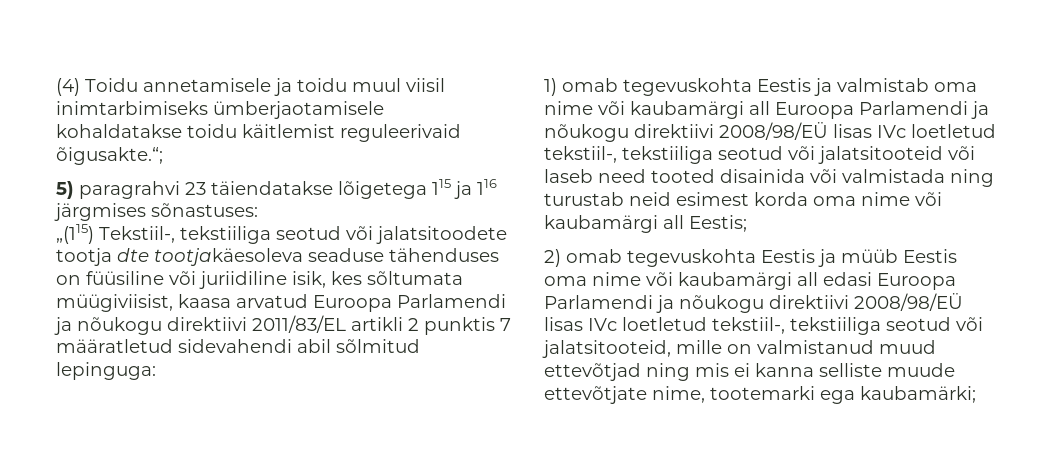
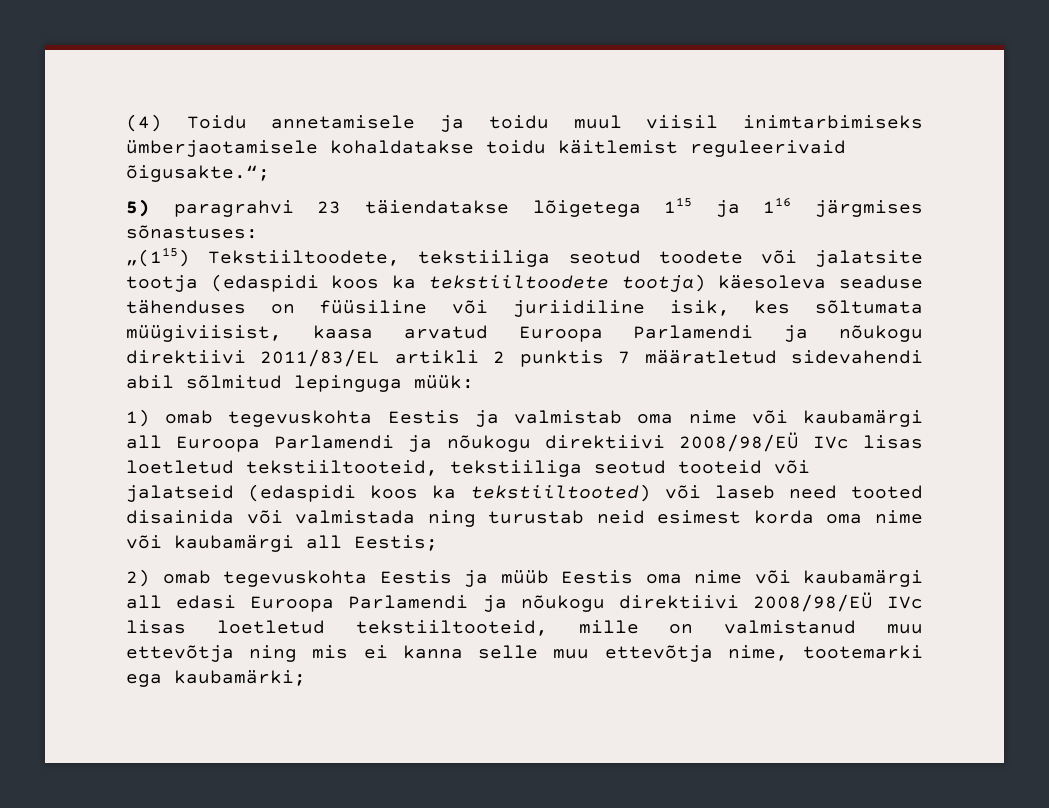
- „(115) Tekstiil-, tekstiiliga seotud või jalatsitoodete tootja dte tootjakäesoleva seaduse tähenduses on füüsiline või juriidiline isik, kes sõltumata müügiviisist, kaasa arvatud Euroopa Parlamendi ja nõukogu direktiivi 2011/83/EL artikli 2 punktis 7 määratletud sidevahendi abil sõlmitud lepinguga:
+ „(115) Tekstiiltoodete, tekstiiliga seotud toodete või jalatsite tootja (edaspidi koos ka tekstiiltoodete tootja) käesoleva seaduse tähenduses on füüsiline või juriidiline isik, kes sõltumata müügiviisist, kaasa arvatud Euroopa Parlamendi ja nõukogu direktiivi 2011/83/EL artikli 2 punktis 7 määratletud sidevahendi abil sõlmitud lepinguga müük:
- 1) omab tegevuskohta Eestis ja valmistab oma nime või kaubamärgi all Euroopa Parlamendi ja nõukogu direktiivi 2008/98/EÜ lisas IVc loetletud tekstiil-, tekstiiliga seotud või jalatsitooteid või laseb need tooted disainida või valmistada ning turustab neid esimest korda oma nime või kaubamärgi all Eestis;
+ 1) omab tegevuskohta Eestis ja valmistab oma nime või kaubamärgi all Euroopa Parlamendi ja nõukogu direktiivi 2008/98/EÜ IVc lisas loetletud tekstiiltooteid, tekstiiliga seotud tooteid või jalatseid (edaspidi koos ka tekstiiltooted) või laseb need tooted disainida või valmistada ning turustab neid esimest korda oma nime või kaubamärgi all Eestis;
- 2) omab tegevuskohta Eestis ja müüb Eestis oma nime või kaubamärgi all edasi Euroopa Parlamendi ja nõukogu direktiivi 2008/98/EÜ lisas IVc loetletud tekstiil-, tekstiiliga seotud või jalatsitooteid, mille on valmistanud muud ettevõtjad ning mis ei kanna selliste muude ettevõtjate nime, tootemarki ega kaubamärki;
+ 2) omab tegevuskohta Eestis ja müüb Eestis oma nime või kaubamärgi all edasi Euroopa Parlamendi ja nõukogu direktiivi 2008/98/EÜ IVc lisas loetletud tekstiiltooteid, mille on valmistanud muu ettevõtja ning mis ei kanna selle muu ettevõtja nime, tootemarki ega kaubamärki;

